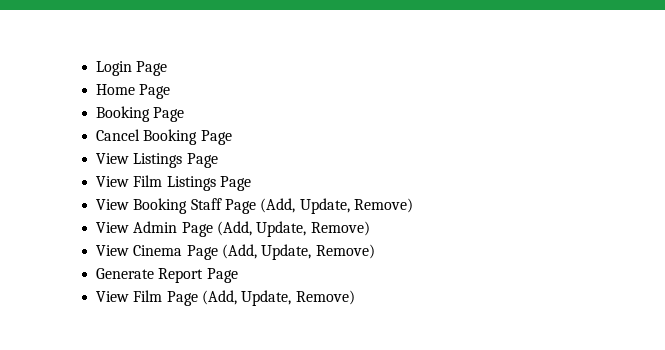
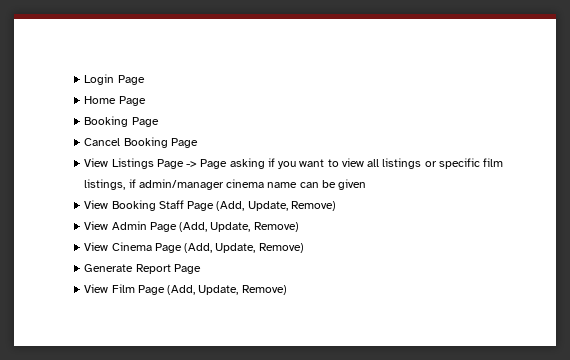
- View Listings Page
- View Film Listings Page
+ View Listings Page -> Page asking if you want to view all listings or specific film listings, if admin/manager cinema name can be given

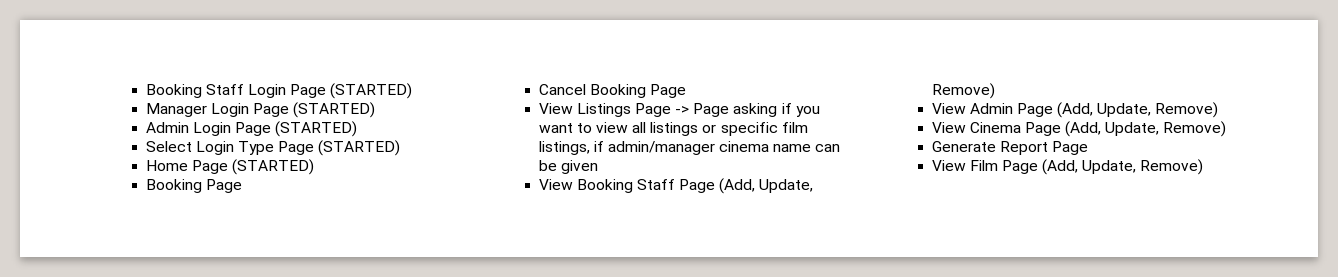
- Login Page
+ Booking Staff Login Page (STARTED)
+ Manager Login Page (STARTED)
+ Admin Login Page (STARTED)
+ Select Login Type Page (STARTED)
- Home Page
+ Home Page (STARTED)

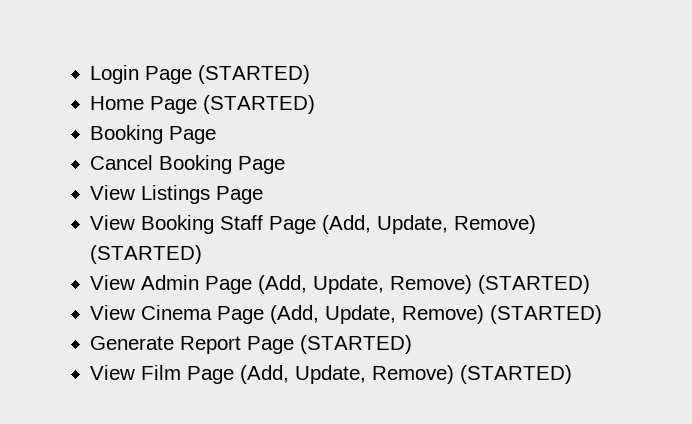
- Booking Staff Login Page (STARTED)
- Manager Login Page (STARTED)
- Admin Login Page (STARTED)
- Select Login Type Page (STARTED)
+ Login Page (STARTED)
- View Listings Page -> Page asking if you want to view all listings or specific film listings, if admin/manager cinema name can be given
+ View Listings Page
- View Booking Staff Page (Add, Update, Remove)
+ View Booking Staff Page (Add, Update, Remove) (STARTED)
- View Admin Page (Add, Update, Remove)
+ View Admin Page (Add, Update, Remove) (STARTED)
- View Cinema Page (Add, Update, Remove)
+ View Cinema Page (Add, Update, Remove) (STARTED)
- Generate Report Page
+ Generate Report Page (STARTED)
- View Film Page (Add, Update, Remove)
+ View Film Page (Add, Update, Remove) (STARTED)

